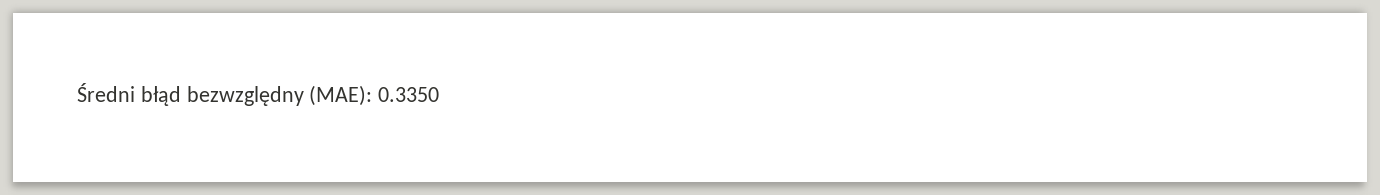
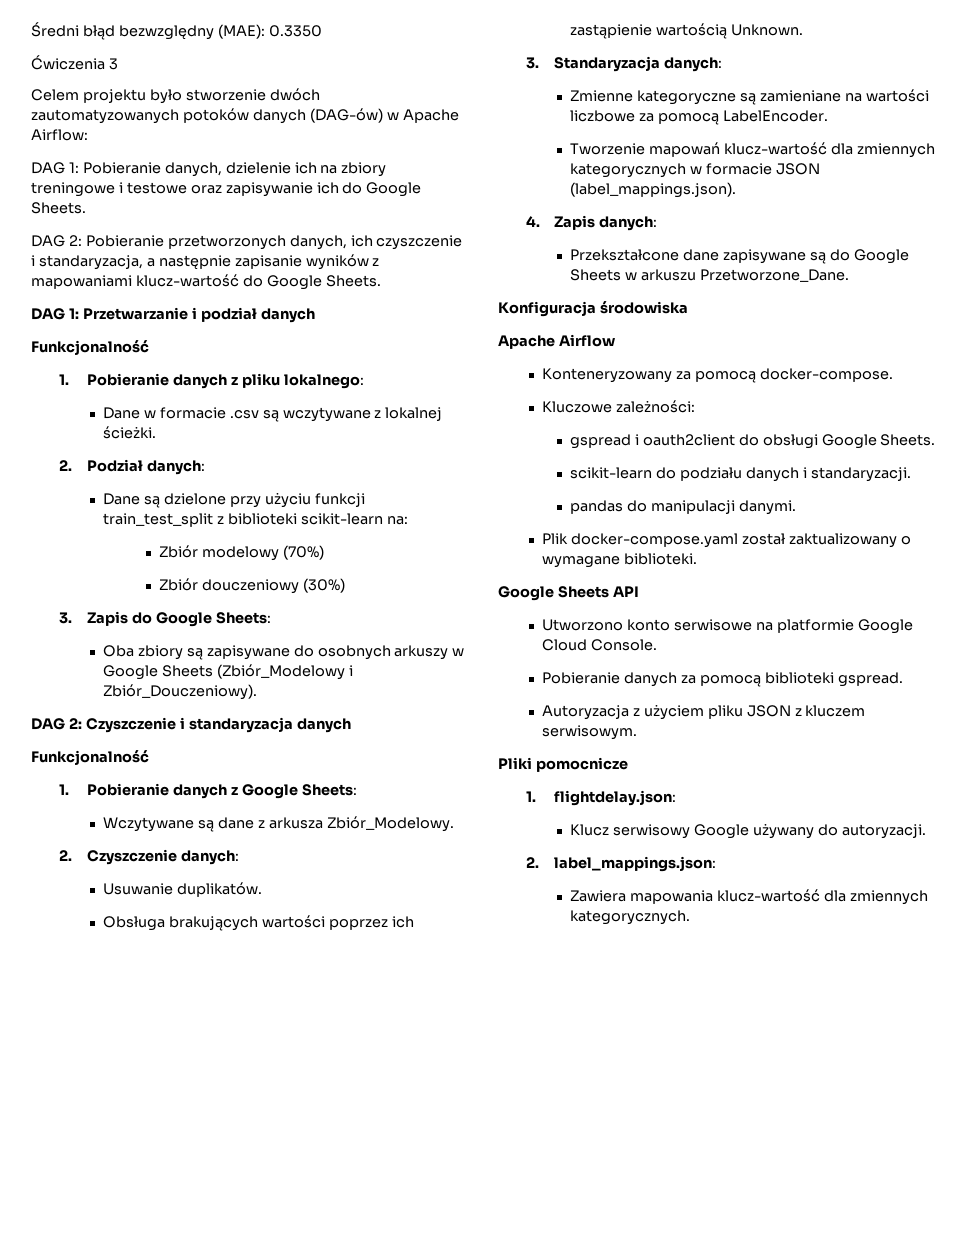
+ Ćwiczenia 3
+ Celem projektu było stworzenie dwóch zautomatyzowanych potoków danych (DAG-ów) w Apache Airflow:
+ DAG 1: Pobieranie danych, dzielenie ich na zbiory treningowe i testowe oraz zapisywanie ich do Google Sheets.
+ DAG 2: Pobieranie przetworzonych danych, ich czyszczenie i standaryzacja, a następnie zapisanie wyników z mapowaniami klucz-wartość do Google Sheets.
+ DAG 1: Przetwarzanie i podział danych
+ Funkcjonalność
+ 1. Pobieranie danych z pliku lokalnego:
+ Dane w formacie .csv są wczytywane z lokalnej ścieżki.
+ 2. Podział danych:
+ Dane są dzielone przy użyciu funkcji train_test_split z biblioteki scikit-learn na:
+ Zbiór modelowy (70%)
+ Zbiór douczeniowy (30%)
+ 3. Zapis do Google Sheets:
+ Oba zbiory są zapisywane do osobnych arkuszy w Google Sheets (Zbiór_Modelowy i Zbiór_Douczeniowy).
+ DAG 2: Czyszczenie i standaryzacja danych
+ Funkcjonalność
+ 1. Pobieranie danych z Google Sheets:
+ Wczytywane są dane z arkusza Zbiór_Modelowy.
+ 2. Czyszczenie danych:
+ Usuwanie duplikatów.
+ Obsługa brakujących wartości poprzez ich zastąpienie wartością Unknown.
+ 3. Standaryzacja danych:
+ Zmienne kategoryczne są zamieniane na wartości liczbowe za pomocą LabelEncoder.
+ Tworzenie mapowań klucz-wartość dla zmiennych kategorycznych w formacie JSON (label_mappings.json).
+ 4. Zapis danych:
+ Przekształcone dane zapisywane są do Google Sheets w arkuszu Przetworzone_Dane.
+ Konfiguracja środowiska
+ Apache Airflow
+ Konteneryzowany za pomocą docker-compose.
+ Kluczowe zależności:
+ gspread i oauth2client do obsługi Google Sheets.
+ scikit-learn do podziału danych i standaryzacji.
+ pandas do manipulacji danymi.
+ Plik docker-compose.yaml został zaktualizowany o wymagane biblioteki.
+ Google Sheets API
+ Utworzono konto serwisowe na platformie Google Cloud Console.
+ Pobieranie danych za pomocą biblioteki gspread.
+ Autoryzacja z użyciem pliku JSON z kluczem serwisowym.
+ Pliki pomocnicze
+ 1. flightdelay.json:
+ Klucz serwisowy Google używany do autoryzacji.
+ 2. label_mappings.json:
+ Zawiera mapowania klucz-wartość dla zmiennych kategorycznych.

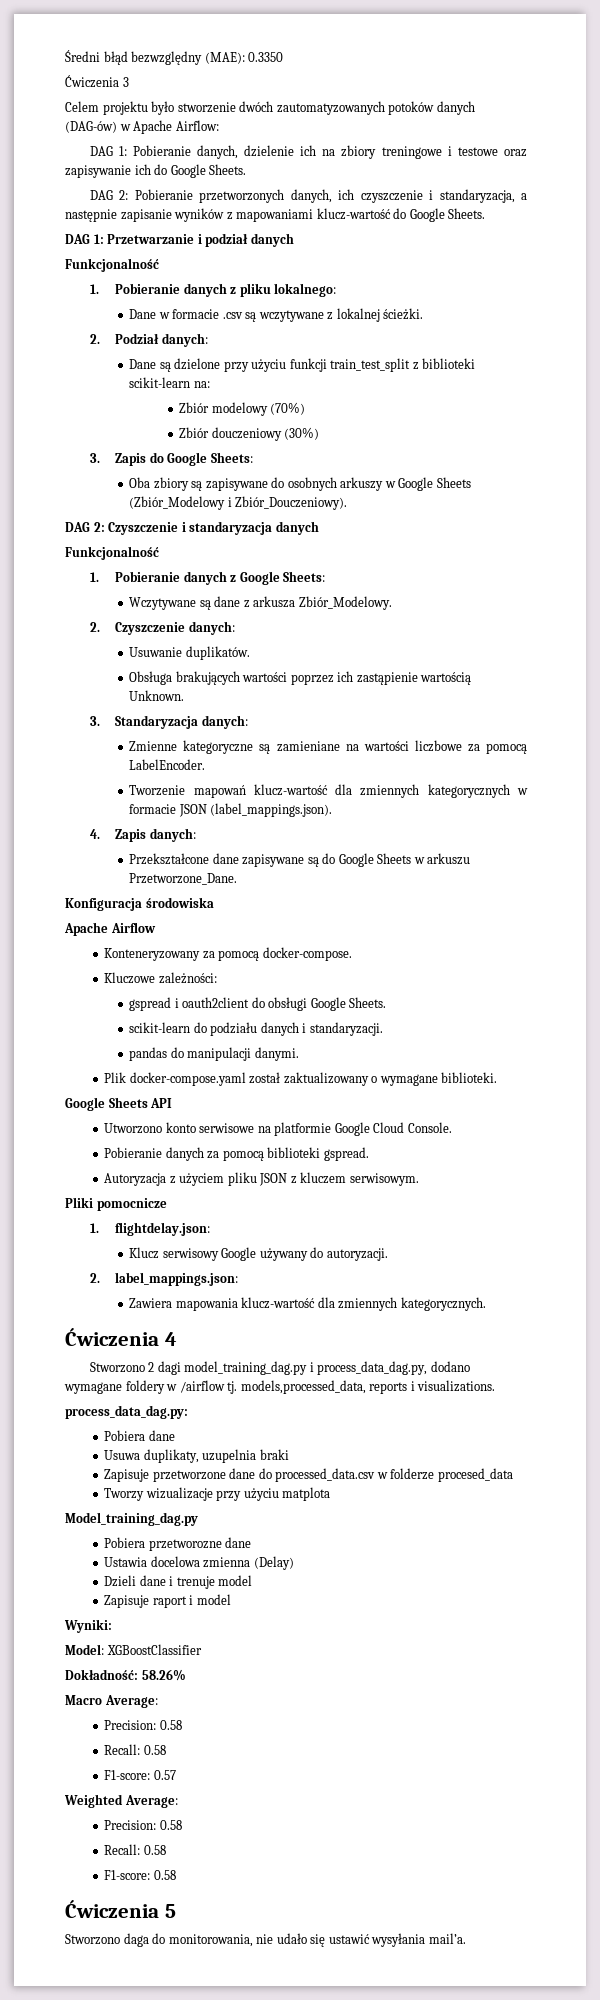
+ Ćwiczenia 4
+ Stworzono 2 dagi model_training_dag.py i process_data_dag.py, dodano wymagane foldery w /airflow tj. models,processed_data, reports i visualizations.
+ process_data_dag.py:
+ Pobiera dane
+ Usuwa duplikaty, uzupelnia braki
+ Zapisuje przetworzone dane do processed_data.csv w folderze procesed_data
+ Tworzy wizualizacje przy użyciu matplota
+ Model_training_dag.py
+ Pobiera przetworozne dane
+ Ustawia docelowa zmienna (Delay)
+ Dzieli dane i trenuje model
+ Zapisuje raport i model
+ Wyniki:
+ Model: XGBoostClassifier
+ Dokładność: 58.26%
+ Macro Average:
+ Precision: 0.58
+ Recall: 0.58
+ F1-score: 0.57
+ Weighted Average:
+ Precision: 0.58
+ Recall: 0.58
+ F1-score: 0.58
+ Ćwiczenia 5
+ Stworzono daga do monitorowania, nie udało się ustawić wysyłania mail’a.

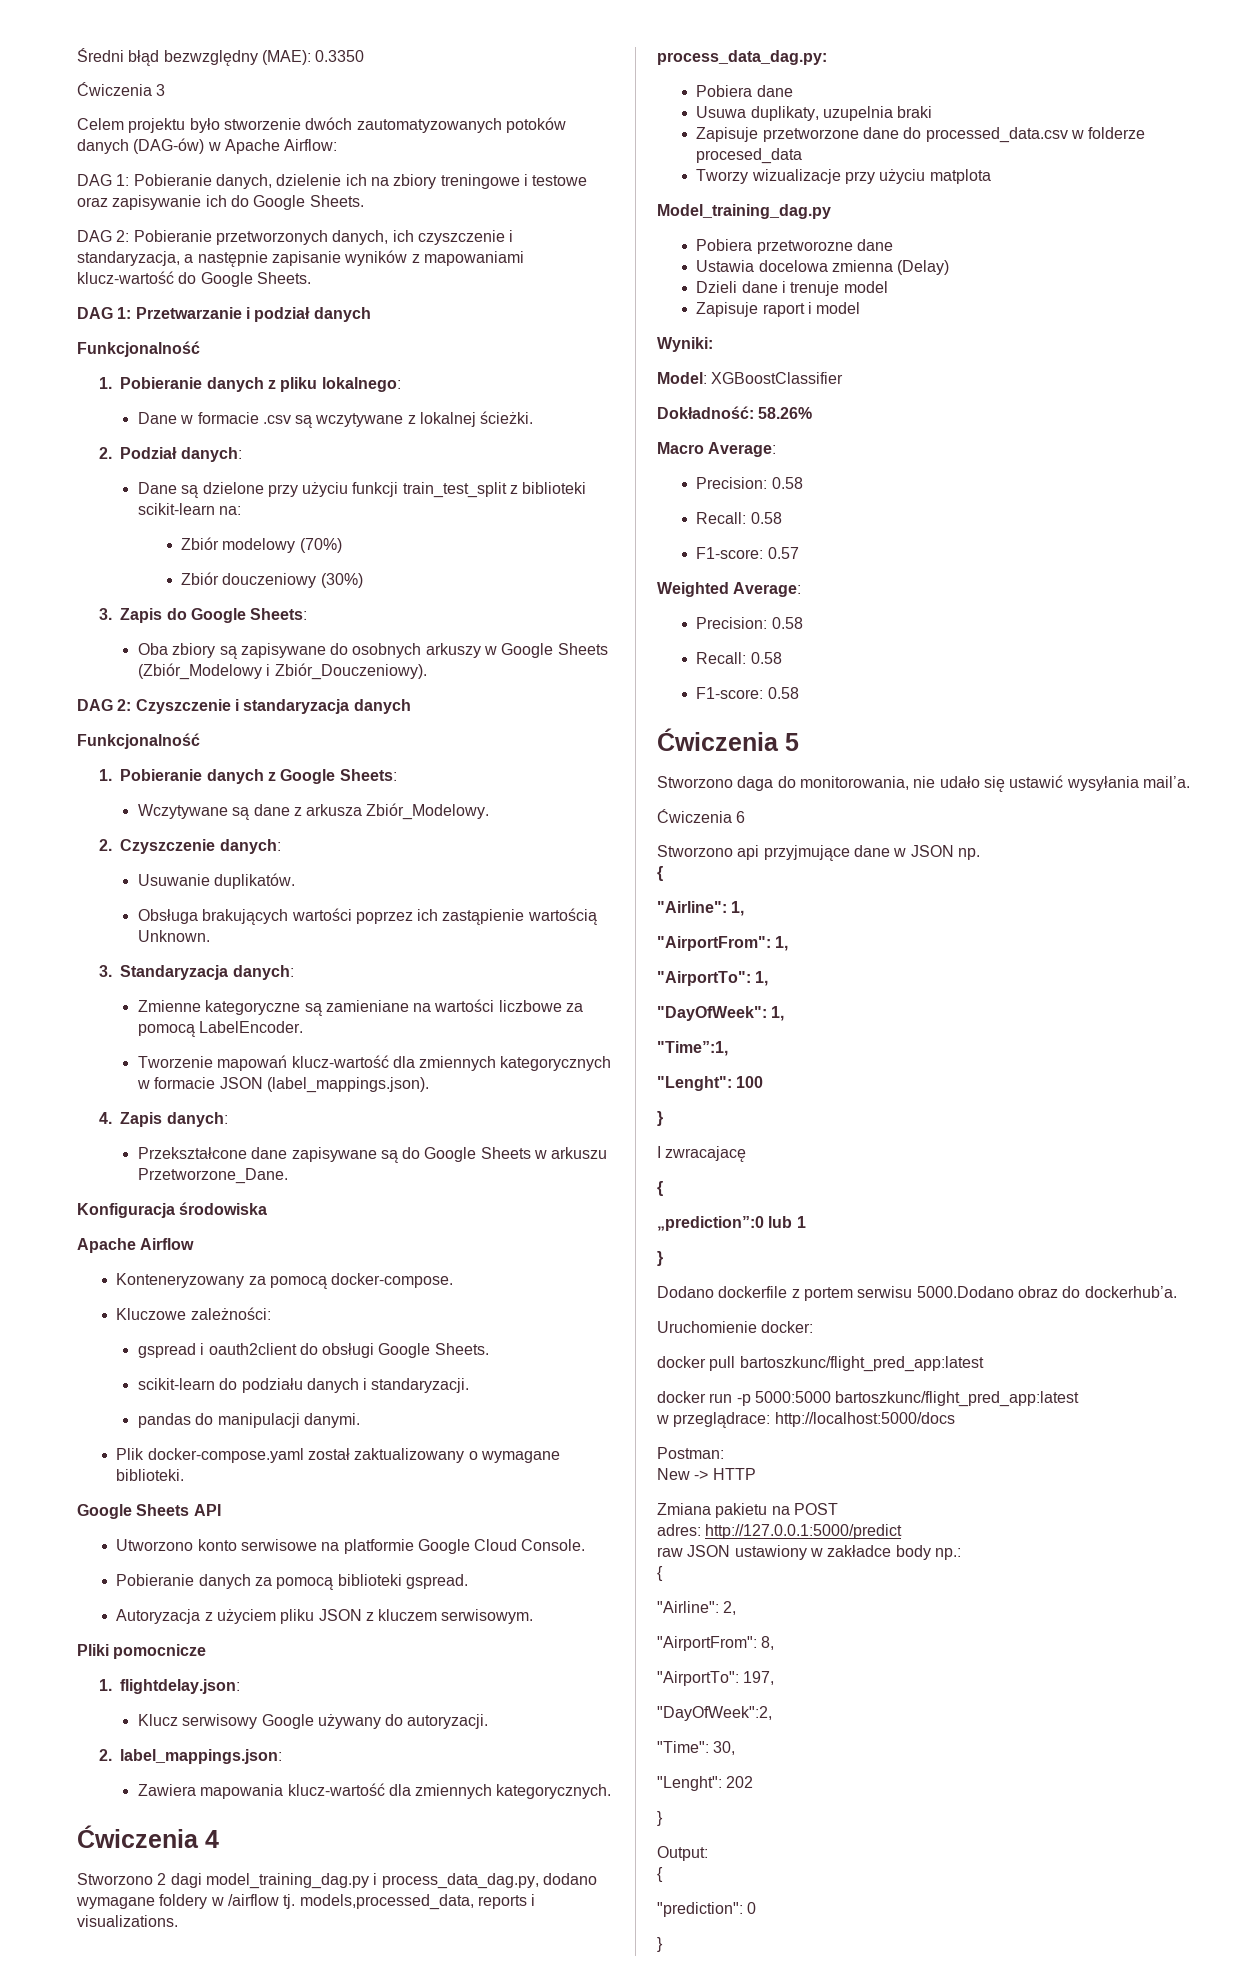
+ Ćwiczenia 6
+ Stworzono api przyjmujące dane w JSON np.
+ {
+ "Airline": 1,
+ "AirportFrom": 1,
+ "AirportTo": 1,
+ "DayOfWeek": 1,
+ "Time”:1,
+ "Lenght": 100
+ }
+ I zwracajacę
+ {
+ „prediction”:0 lub 1
+ }
+ Dodano dockerfile z portem serwisu 5000.Dodano obraz do dockerhub’a.
+ Uruchomienie docker:
+ docker pull bartoszkunc/flight_pred_app:latest
+ docker run -p 5000:5000 bartoszkunc/flight_pred_app:latest
+ w przeglądrace: http://localhost:5000/docs
+ Postman:
+ New -> HTTP
+ Zmiana pakietu na POST
+ adres: http://127.0.0.1:5000/predict
+ raw JSON ustawiony w zakładce body np.:
+ {
+ "Airline": 2,
+ "AirportFrom": 8,
+ "AirportTo": 197,
+ "DayOfWeek":2,
+ "Time": 30,
+ "Lenght": 202
+ }
+ Output:
+ {
+ "prediction": 0
+ }

